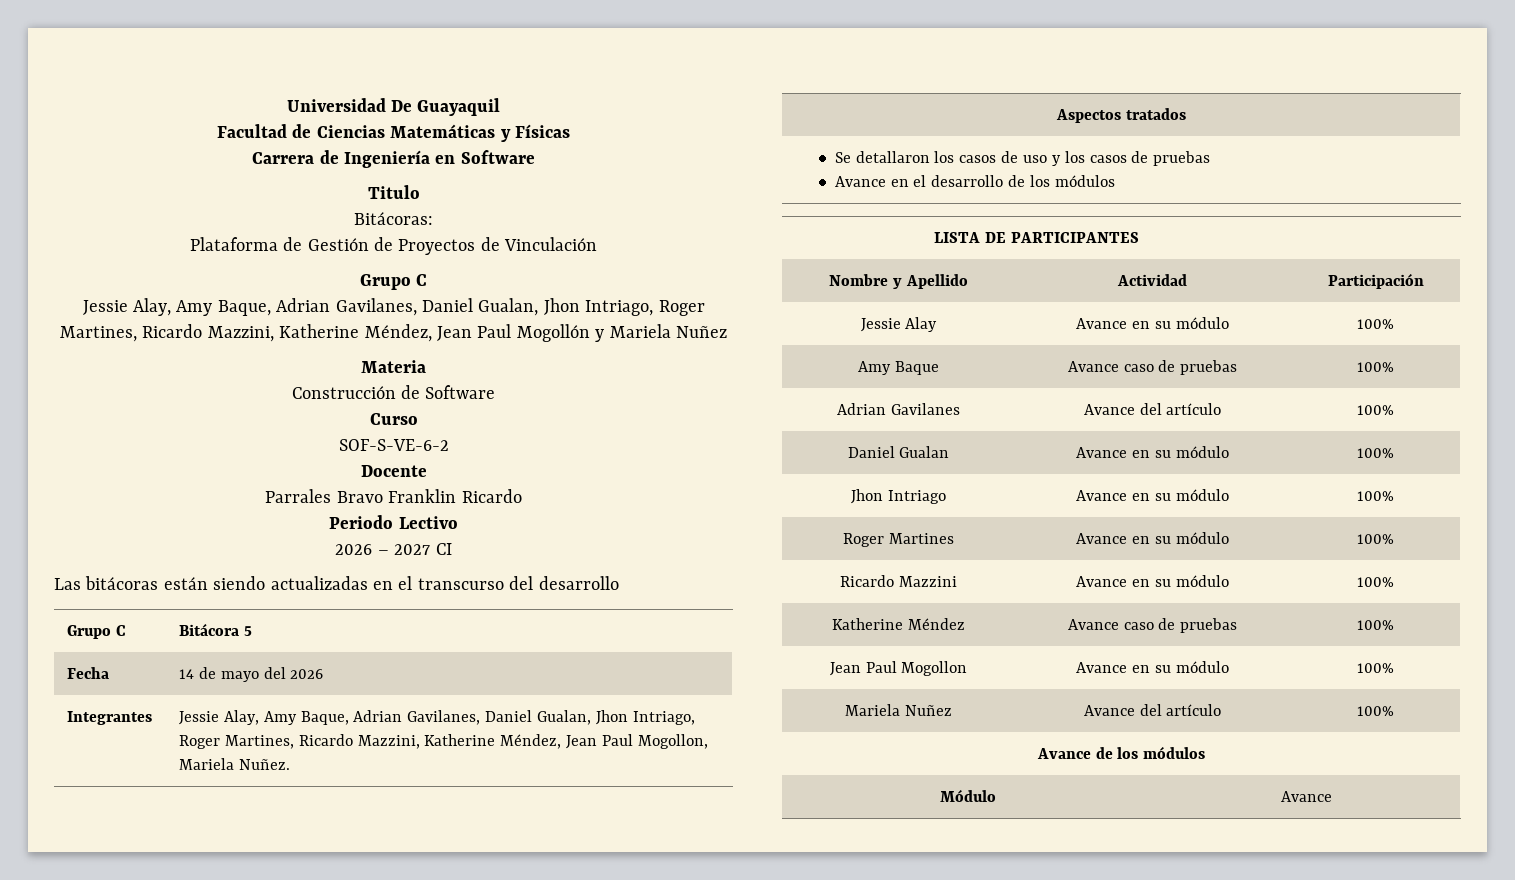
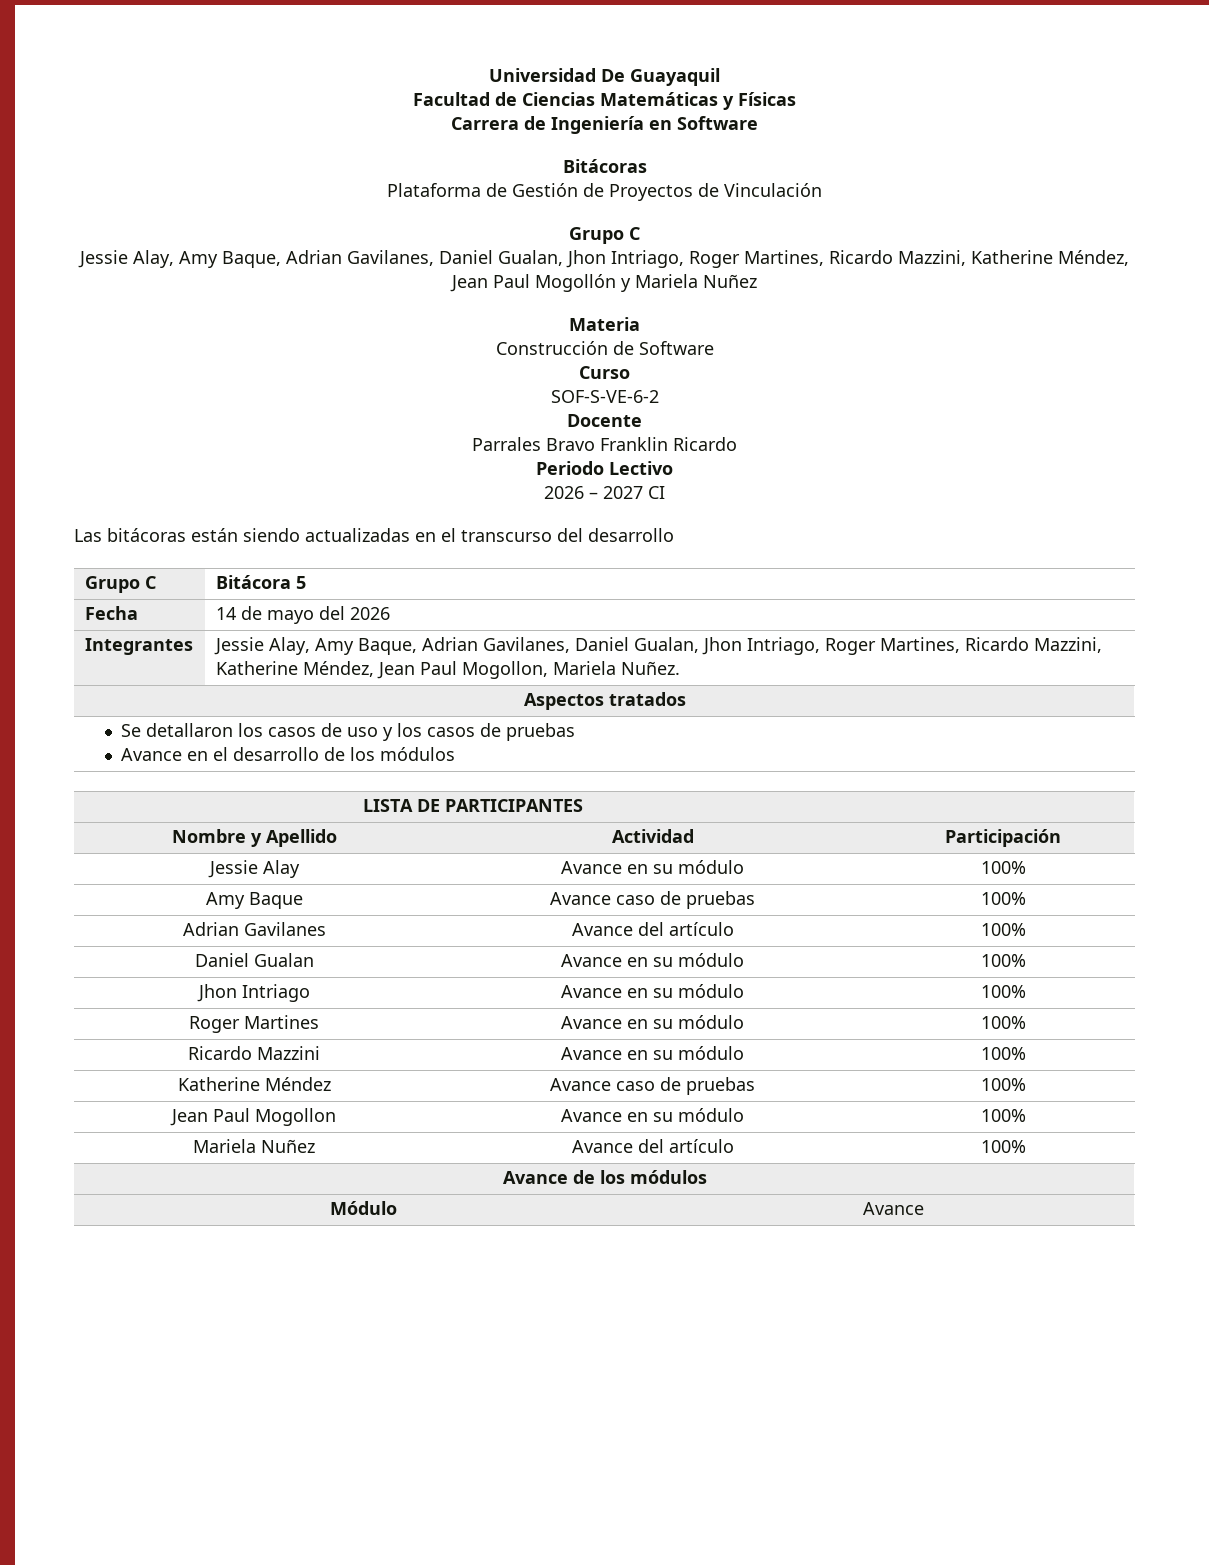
- Titulo
- Bitácoras:
+ Bitácoras

